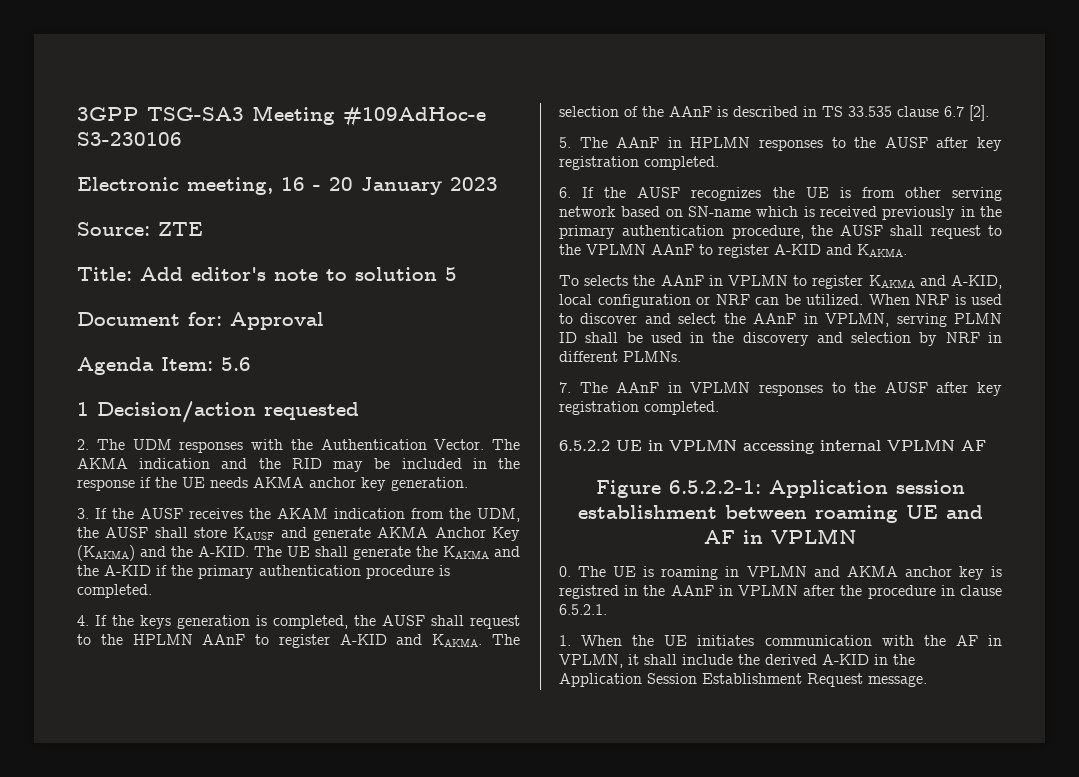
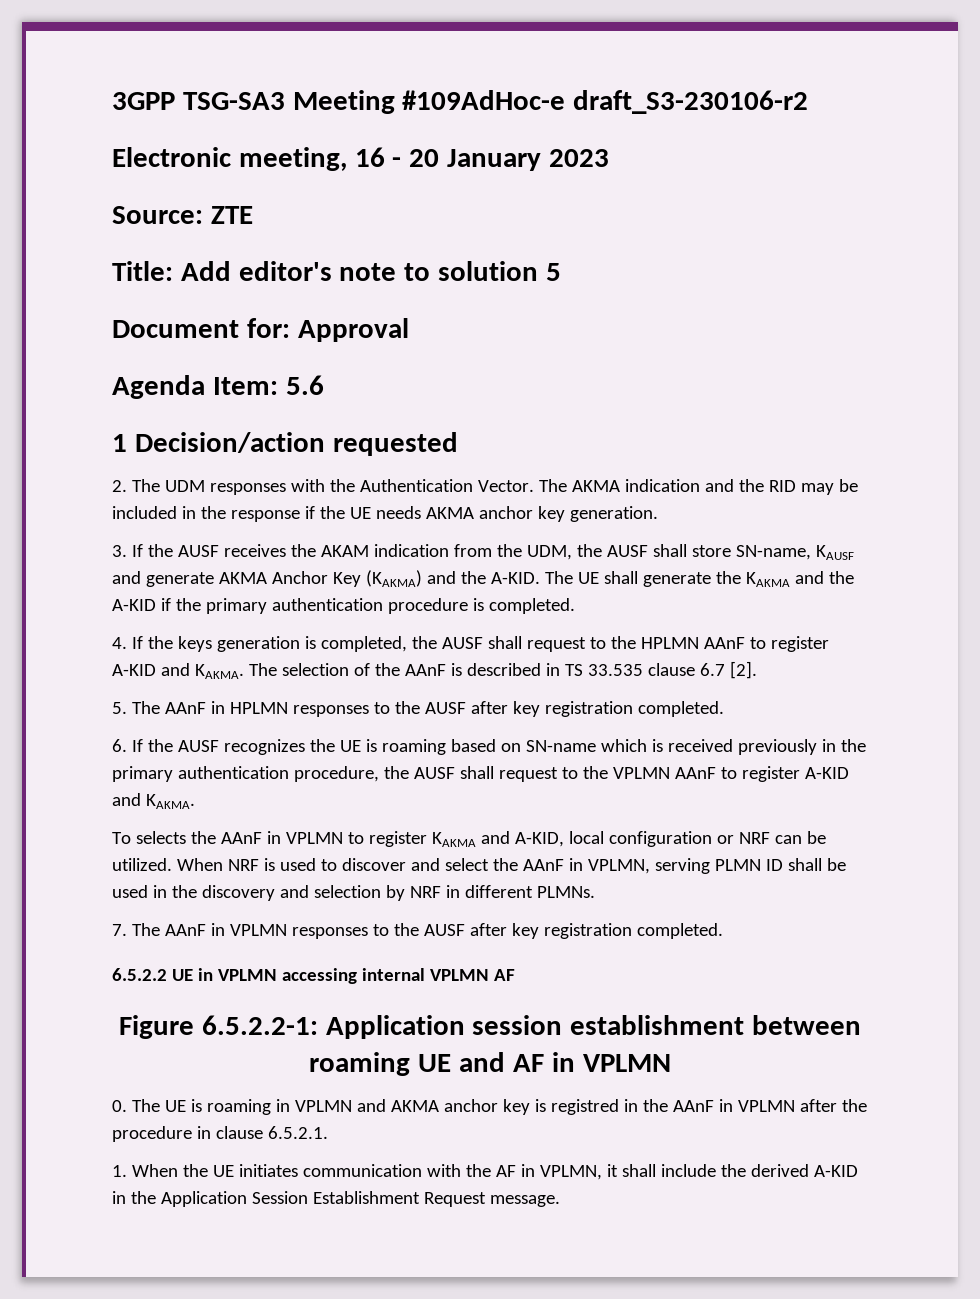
- 3GPP TSG-SA3 Meeting #109AdHoc-e S3-230106
+ 3GPP TSG-SA3 Meeting #109AdHoc-e draft_S3-230106-r2
- 3. If the AUSF receives the AKAM indication from the UDM, the AUSF shall store KAUSF and generate AKMA Anchor Key (KAKMA) and the A-KID.
+ 3. If the AUSF receives the AKAM indication from the UDM, the AUSF shall store SN-name, KAUSF and generate AKMA Anchor Key (KAKMA) and the A-KID.
- 6. If the AUSF recognizes the UE is from other serving network based on SN-name which is received previously in the primary authentication procedure, the AUSF shall request to the VPLMN AAnF to register A-KID and KAKMA.
+ 6. If the AUSF recognizes the UE is roaming based on SN-name which is received previously in the primary authentication procedure, the AUSF shall request to the VPLMN AAnF to register A-KID and KAKMA.

